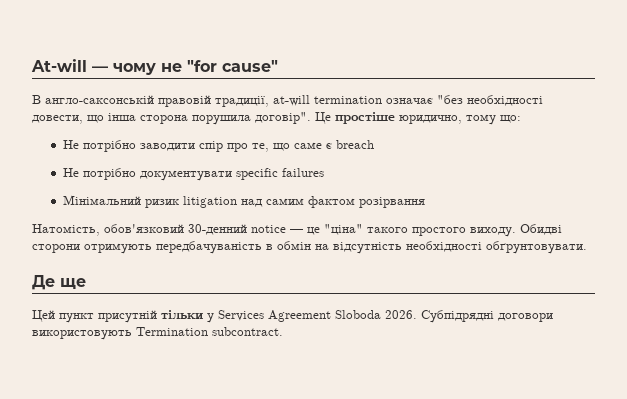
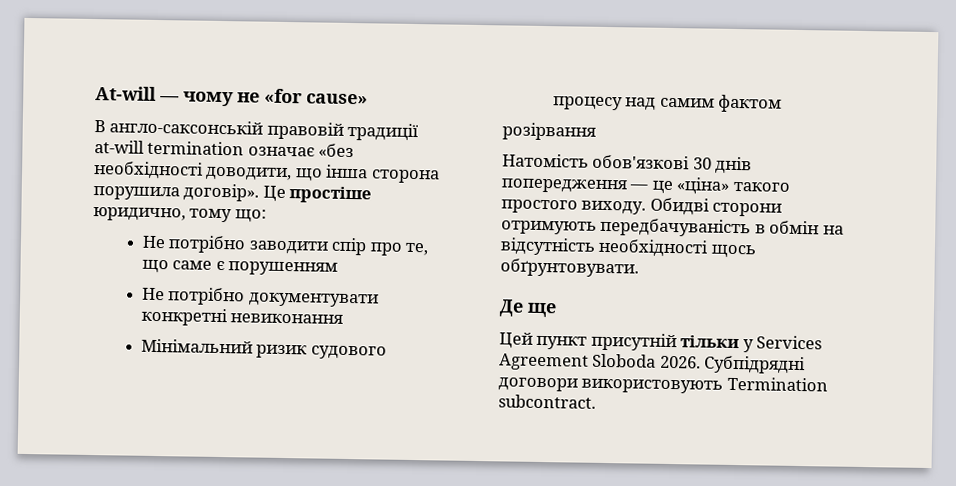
- At-will — чому не "for cause"
+ At-will — чому не «for cause»
- В англо-саксонській правовій традиції, at-will termination означає "без необхідності довести, що інша сторона порушила договір".
+ В англо-саксонській правовій традиції at-will termination означає «без необхідності доводити, що інша сторона порушила договір».
- Не потрібно заводити спір про те, що саме є breach
+ Не потрібно заводити спір про те, що саме є порушенням
- Не потрібно документувати specific failures
+ Не потрібно документувати конкретні невиконання
- Мінімальний ризик litigation над самим фактом розірвання
+ Мінімальний ризик судового процесу над самим фактом
+ розірвання
- Натомість, обов'язковий 30-денний notice — це "ціна" такого простого виходу.
+ Натомість обов'язкові 30 днів попередження — це «ціна» такого простого виходу.
- Обидві сторони отримують передбачуваність в обмін на відсутність необхідності обґрунтовувати.
+ Обидві сторони отримують передбачуваність в обмін на відсутність необхідності щось обґрунтовувати.

